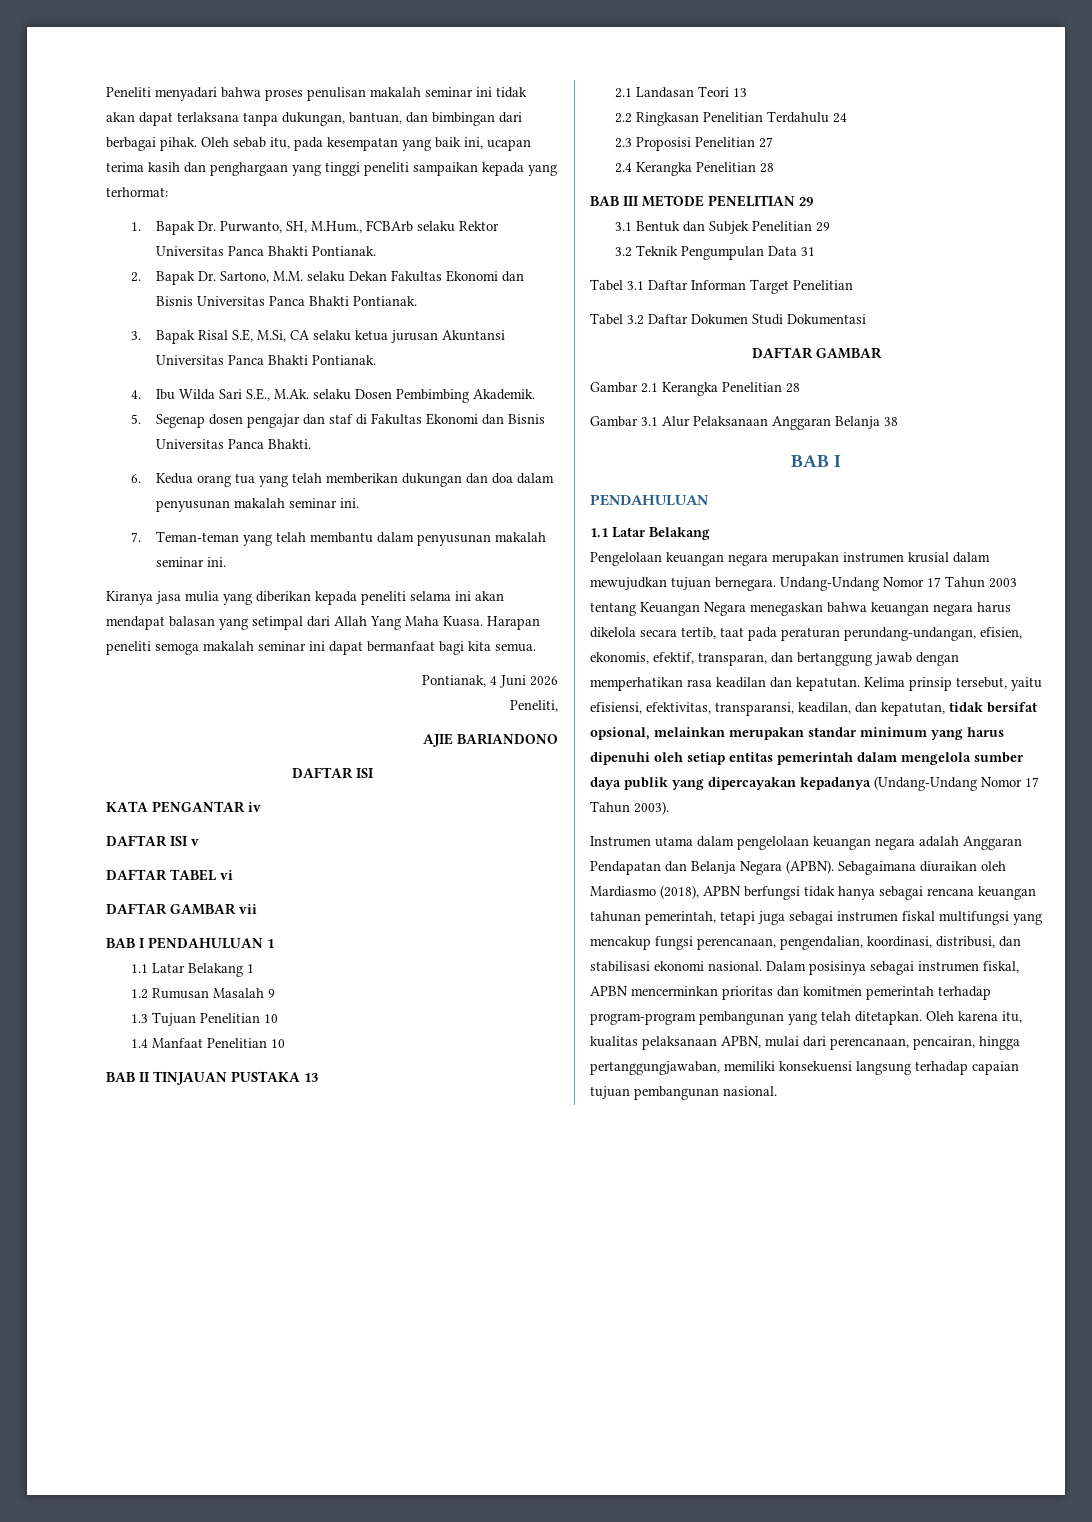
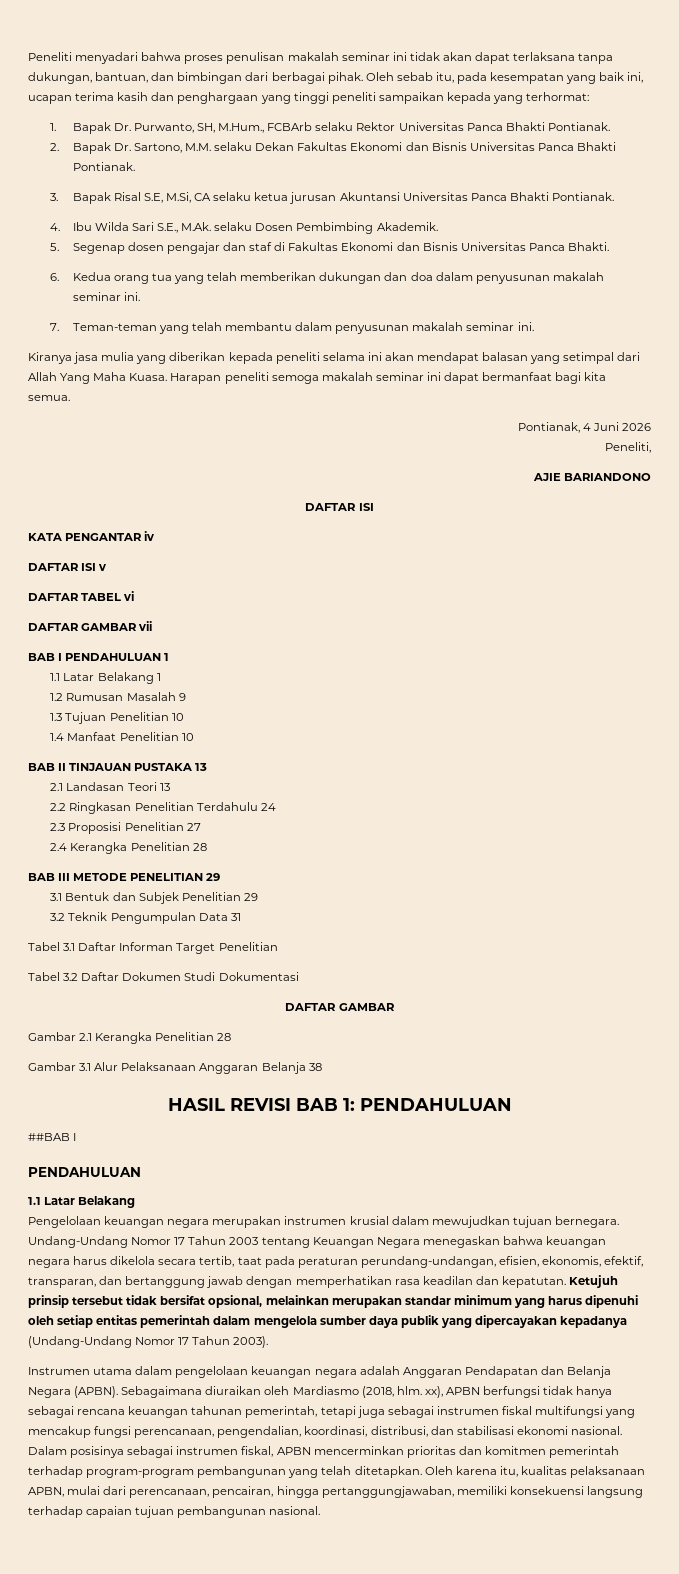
  Gambar 3.1 Alur Pelaksanaan Anggaran Belanja 38
- BAB I
+ HASIL REVISI BAB 1: PENDAHULUAN
+ ##BAB I
- Kelima prinsip tersebut, yaitu efisiensi, efektivitas, transparansi, keadilan, dan kepatutan, tidak bersifat opsional, melainkan merupakan standar minimum yang harus dipenuhi oleh setiap entitas pemerintah dalam mengelola sumber daya publik yang dipercayakan kepadanya (Undang-Undang Nomor 17 Tahun 2003).
+ Ketujuh prinsip tersebut tidak bersifat opsional, melainkan merupakan standar minimum yang harus dipenuhi oleh setiap entitas pemerintah dalam mengelola sumber daya publik yang dipercayakan kepadanya (Undang-Undang Nomor 17 Tahun 2003).
- Sebagaimana diuraikan oleh Mardiasmo (2018), APBN berfungsi tidak hanya sebagai rencana keuangan tahunan pemerintah, tetapi juga sebagai instrumen fiskal multifungsi yang mencakup fungsi perencanaan, pengendalian, koordinasi, distribusi, dan stabilisasi ekonomi nasional.
+ Sebagaimana diuraikan oleh Mardiasmo (2018, hlm. xx), APBN berfungsi tidak hanya sebagai rencana keuangan tahunan pemerintah, tetapi juga sebagai instrumen fiskal multifungsi yang mencakup fungsi perencanaan, pengendalian, koordinasi, distribusi, dan stabilisasi ekonomi nasional.

